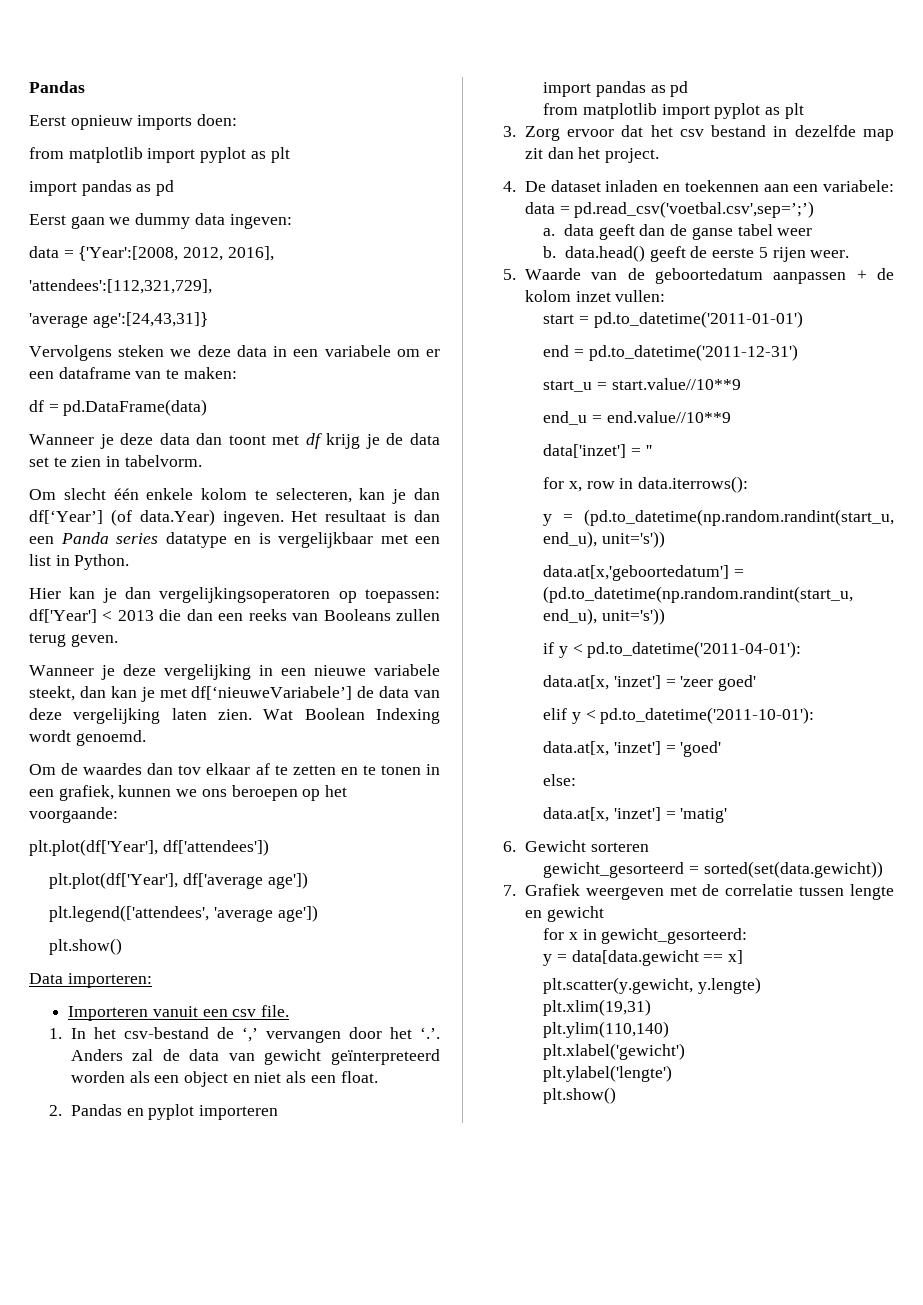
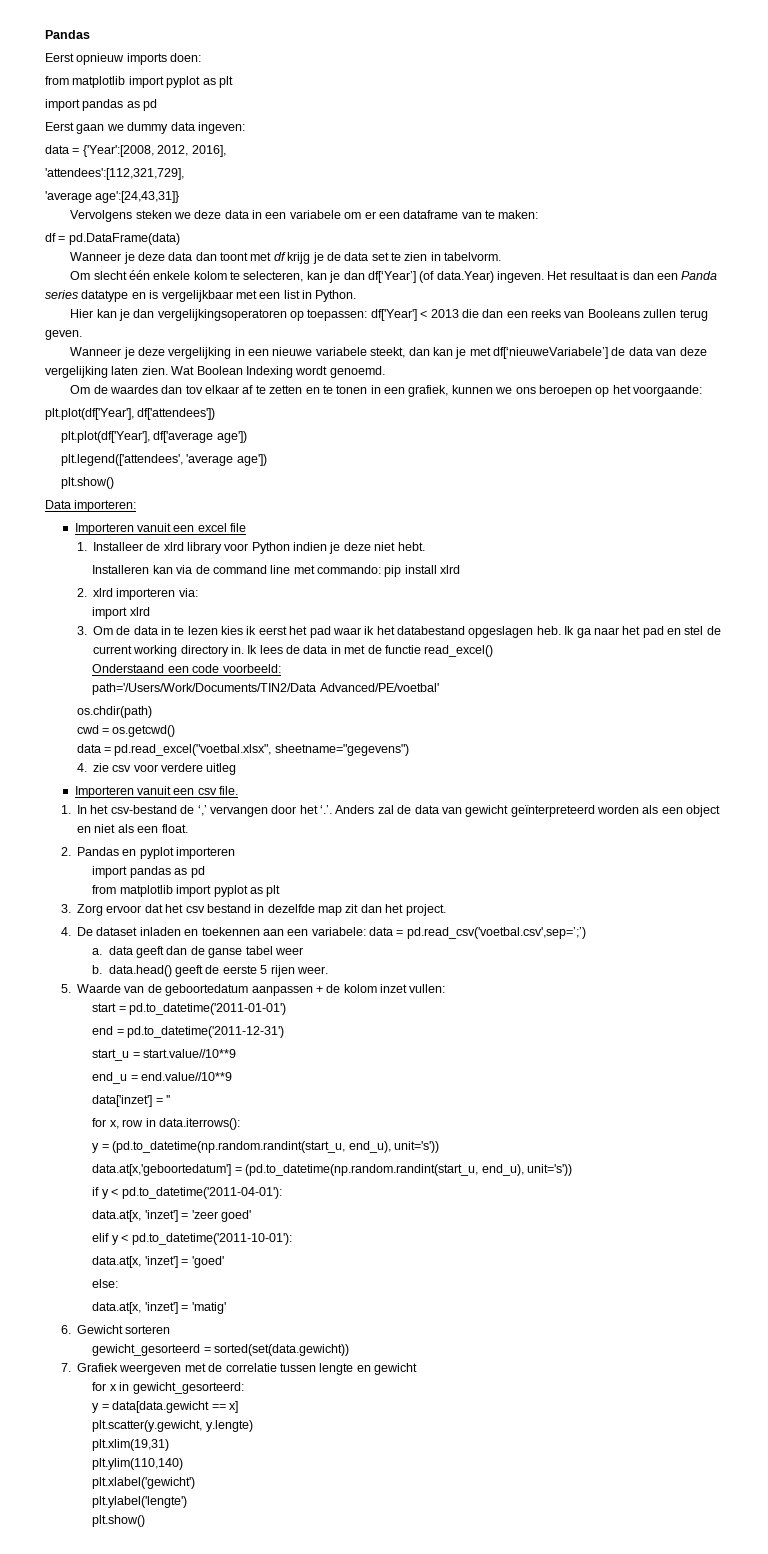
+ Importeren vanuit een excel file
+ 1. Installeer de xlrd library voor Python indien je deze niet hebt.
+ Installeren kan via de command line met commando: pip install xlrd
+ 2. xlrd importeren via:
+ import xlrd
+ 3. Om de data in te lezen kies ik eerst het pad waar ik het databestand opgeslagen heb. Ik ga naar het pad en stel de current working directory in. Ik lees de data in met de functie read_excel()
+ Onderstaand een code voorbeeld:
+ path='/Users/Work/Documents/TIN2/Data Advanced/PE/voetbal'
+ os.chdir(path)
+ cwd = os.getcwd()
+ data = pd.read_excel("voetbal.xlsx", sheetname="gegevens")
+ 4. zie csv voor verdere uitleg

